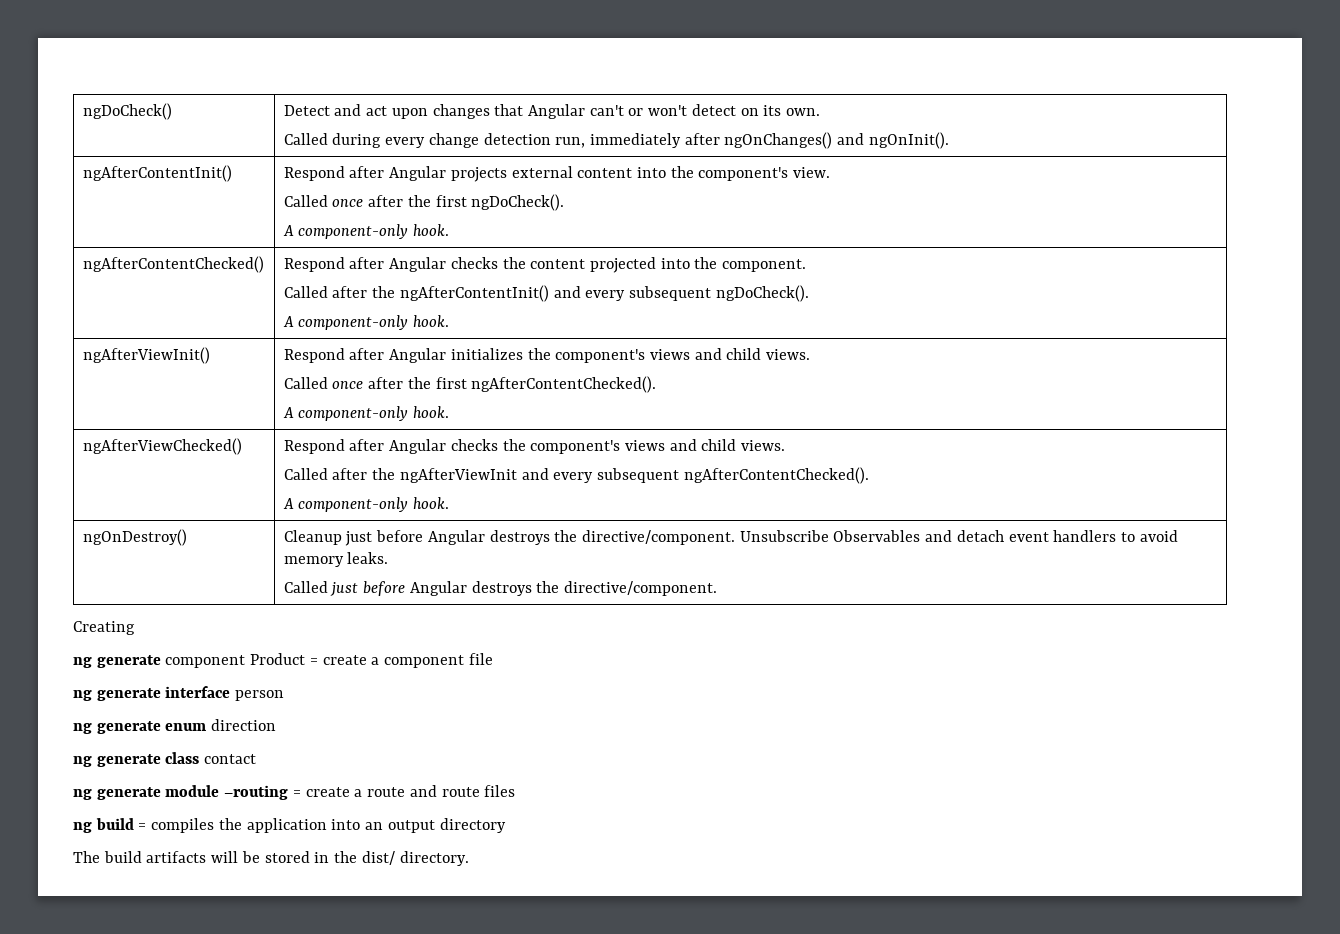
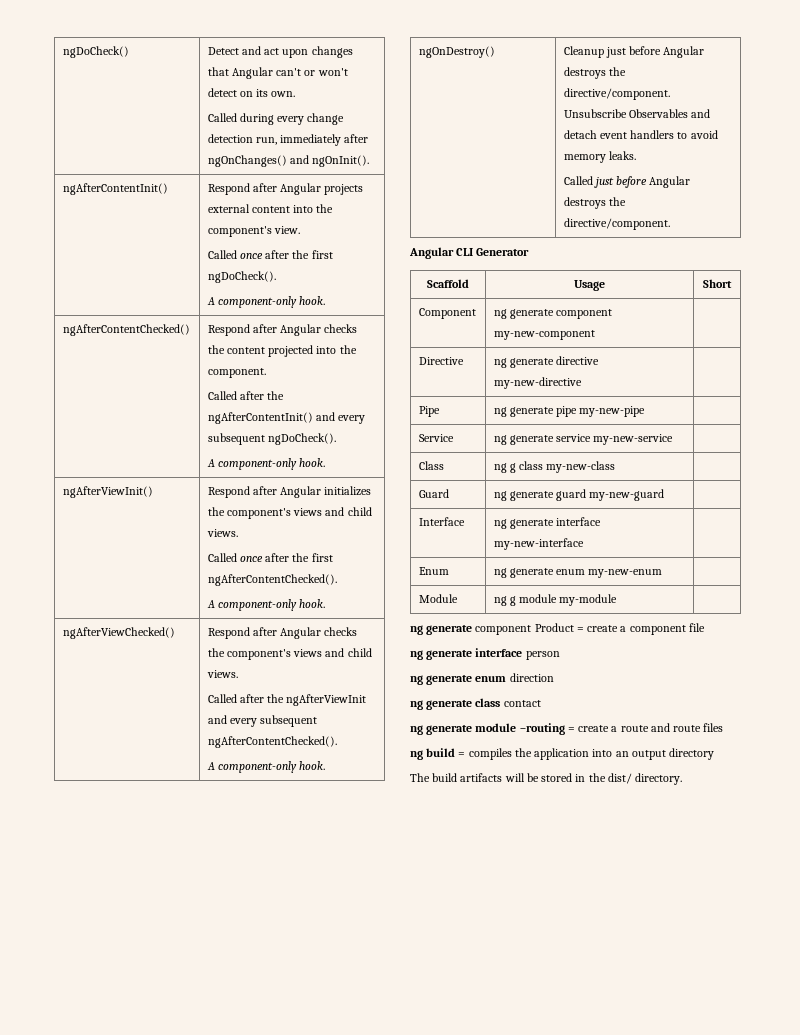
- Creating
+ Angular CLI Generator
+ Scaffold | Usage | Short
+ Component | ng generate component my-new-component |
+ Directive | ng generate directive my-new-directive |
+ Pipe | ng generate pipe my-new-pipe |
+ Service | ng generate service my-new-service |
+ Class | ng g class my-new-class |
+ Guard | ng generate guard my-new-guard |
+ Interface | ng generate interface my-new-interface |
+ Enum | ng generate enum my-new-enum |
+ Module | ng g module my-module |

